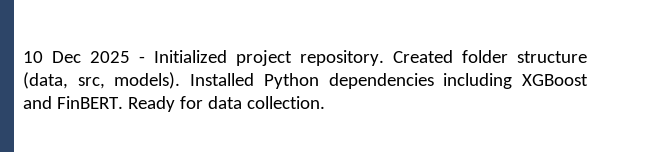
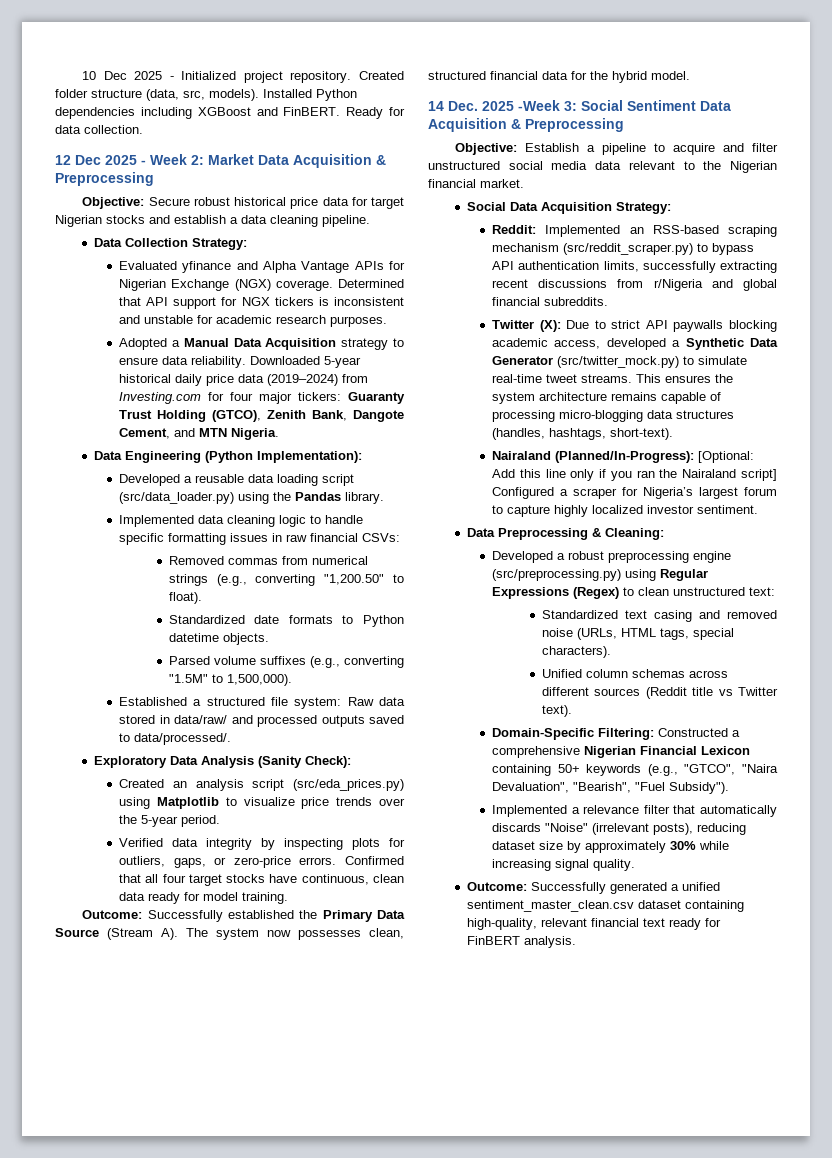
+ 12 Dec 2025 - Week 2: Market Data Acquisition & Preprocessing
+ Objective: Secure robust historical price data for target Nigerian stocks and establish a data cleaning pipeline.
+ Data Collection Strategy:
+ Evaluated yfinance and Alpha Vantage APIs for Nigerian Exchange (NGX) coverage. Determined that API support for NGX tickers is inconsistent and unstable for academic research purposes.
+ Adopted a Manual Data Acquisition strategy to ensure data reliability. Downloaded 5-year historical daily price data (2019–2024) from Investing.com for four major tickers: Guaranty Trust Holding (GTCO), Zenith Bank, Dangote Cement, and MTN Nigeria.
+ Data Engineering (Python Implementation):
+ Developed a reusable data loading script (src/data_loader.py) using the Pandas library.
+ Implemented data cleaning logic to handle specific formatting issues in raw financial CSVs:
+ Removed commas from numerical strings (e.g., converting "1,200.50" to float).
+ Standardized date formats to Python datetime objects.
+ Parsed volume suffixes (e.g., converting "1.5M" to 1,500,000).
+ Established a structured file system: Raw data stored in data/raw/ and processed outputs saved to data/processed/.
+ Exploratory Data Analysis (Sanity Check):
+ Created an analysis script (src/eda_prices.py) using Matplotlib to visualize price trends over the 5-year period.
+ Verified data integrity by inspecting plots for outliers, gaps, or zero-price errors. Confirmed that all four target stocks have continuous, clean data ready for model training.
+ Outcome: Successfully established the Primary Data Source (Stream A). The system now possesses clean, structured financial data for the hybrid model.
+ 14 Dec. 2025 -Week 3: Social Sentiment Data Acquisition & Preprocessing
+ Objective: Establish a pipeline to acquire and filter unstructured social media data relevant to the Nigerian financial market.
+ Social Data Acquisition Strategy:
+ Reddit: Implemented an RSS-based scraping mechanism (src/reddit_scraper.py) to bypass API authentication limits, successfully extracting recent discussions from r/Nigeria and global financial subreddits.
+ Twitter (X): Due to strict API paywalls blocking academic access, developed a Synthetic Data Generator (src/twitter_mock.py) to simulate real-time tweet streams. This ensures the system architecture remains capable of processing micro-blogging data structures (handles, hashtags, short-text).
+ Nairaland (Planned/In-Progress): [Optional: Add this line only if you ran the Nairaland script] Configured a scraper for Nigeria’s largest forum to capture highly localized investor sentiment.
+ Data Preprocessing & Cleaning:
+ Developed a robust preprocessing engine (src/preprocessing.py) using Regular Expressions (Regex) to clean unstructured text:
+ Standardized text casing and removed noise (URLs, HTML tags, special characters).
+ Unified column schemas across different sources (Reddit title vs Twitter text).
+ Domain-Specific Filtering: Constructed a comprehensive Nigerian Financial Lexicon containing 50+ keywords (e.g., "GTCO", "Naira Devaluation", "Bearish", "Fuel Subsidy").
+ Implemented a relevance filter that automatically discards "Noise" (irrelevant posts), reducing dataset size by approximately 30% while increasing signal quality.
+ Outcome: Successfully generated a unified sentiment_master_clean.csv dataset containing high-quality, relevant financial text ready for FinBERT analysis.

